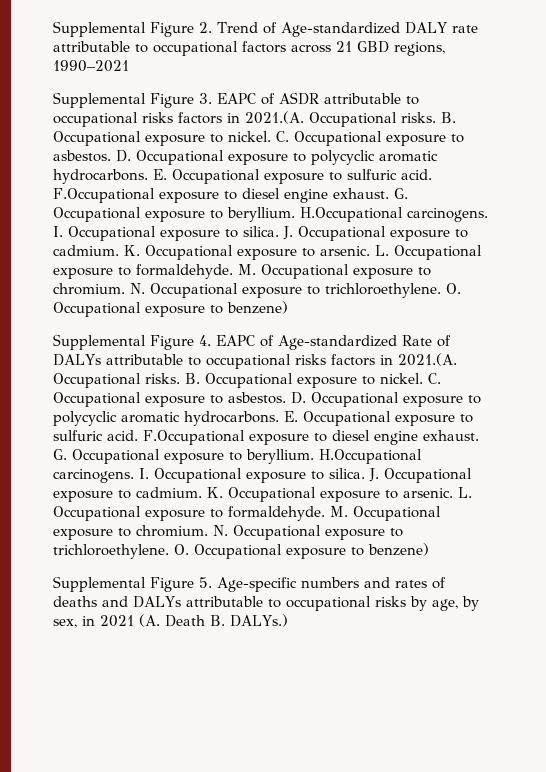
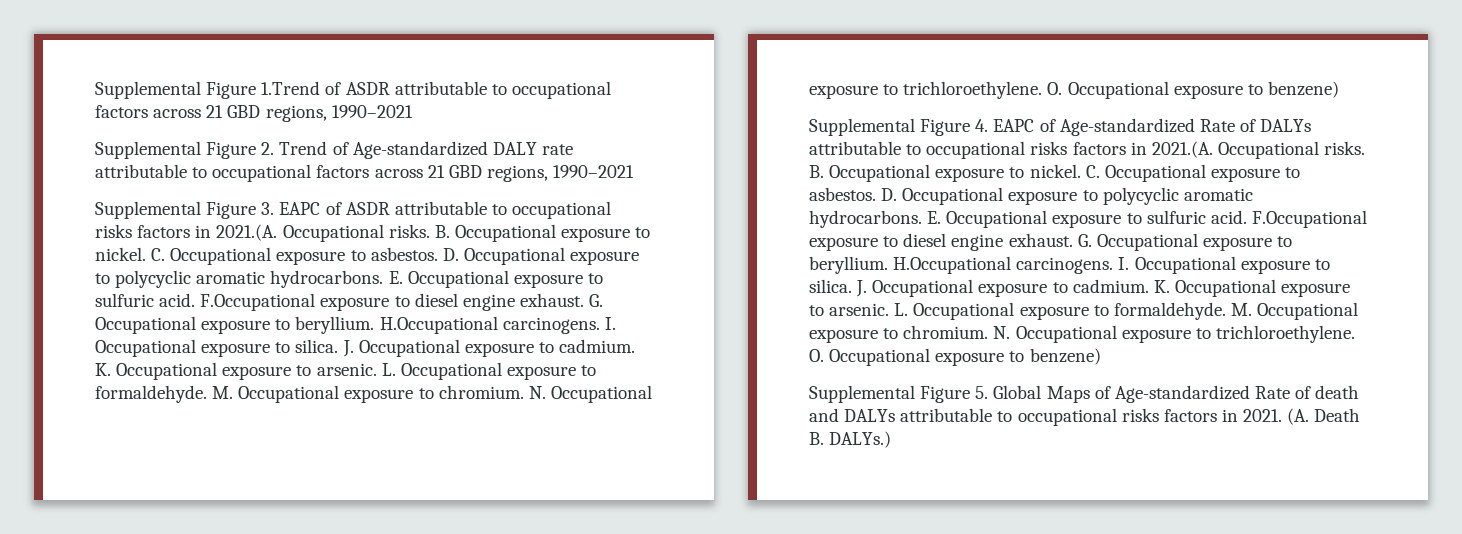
+ Supplemental Figure 1.Trend of ASDR attributable to occupational factors across 21 GBD regions, 1990–2021
- Supplemental Figure 5. Age-specific numbers and rates of deaths and DALYs attributable to occupational risks by age, by sex, in 2021 (A. Death B. DALYs.)
+ Supplemental Figure 5. Global Maps of Age-standardized Rate of death and DALYs attributable to occupational risks factors in 2021. (A. Death B. DALYs.)

